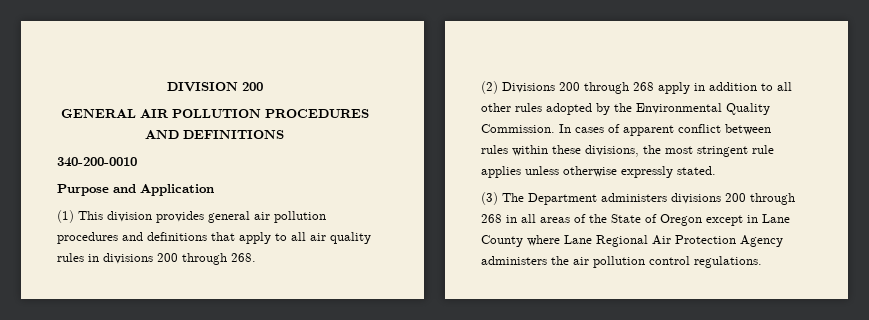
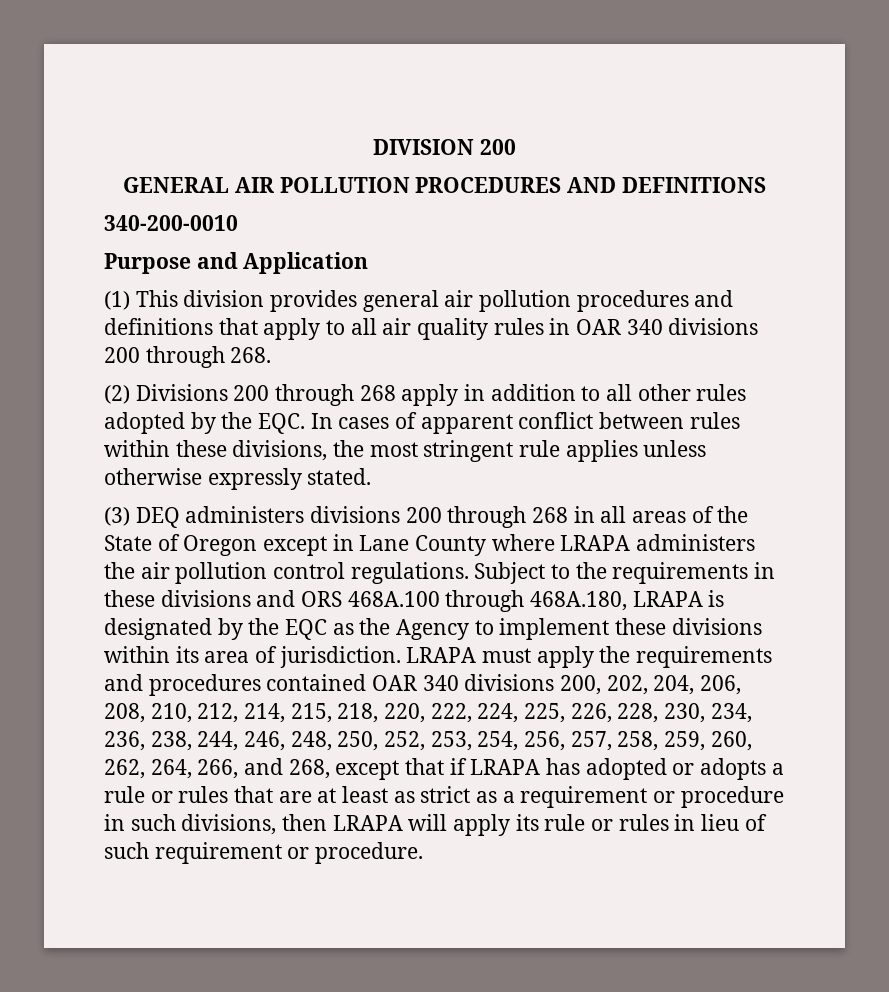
- (1) This division provides general air pollution procedures and definitions that apply to all air quality rules in divisions 200 through 268.
+ (1) This division provides general air pollution procedures and definitions that apply to all air quality rules in OAR 340 divisions 200 through 268.
- (2) Divisions 200 through 268 apply in addition to all other rules adopted by the Environmental Quality Commission. In cases of apparent conflict between rules within these divisions, the most stringent rule applies unless otherwise expressly stated.
+ (2) Divisions 200 through 268 apply in addition to all other rules adopted by the EQC. In cases of apparent conflict between rules within these divisions, the most stringent rule applies unless otherwise expressly stated.
- (3) The Department administers divisions 200 through 268 in all areas of the State of Oregon except in Lane County where Lane Regional Air Protection Agency administers the air pollution control regulations.
+ (3) DEQ administers divisions 200 through 268 in all areas of the State of Oregon except in Lane County where LRAPA administers the air pollution control regulations.
+ Subject to the requirements in these divisions and ORS 468A.100 through 468A.180, LRAPA is designated by the EQC as the Agency to implement these divisions within its area of jurisdiction. LRAPA must apply the requirements and procedures contained OAR 340 divisions 200, 202, 204, 206, 208, 210, 212, 214, 215, 218, 220, 222, 224, 225, 226, 228, 230, 234, 236, 238, 244, 246, 248, 250, 252, 253, 254, 256, 257, 258, 259, 260, 262, 264, 266, and 268, except that if LRAPA has adopted or adopts a rule or rules that are at least as strict as a requirement or procedure in such divisions, then LRAPA will apply its rule or rules in lieu of such requirement or procedure.

